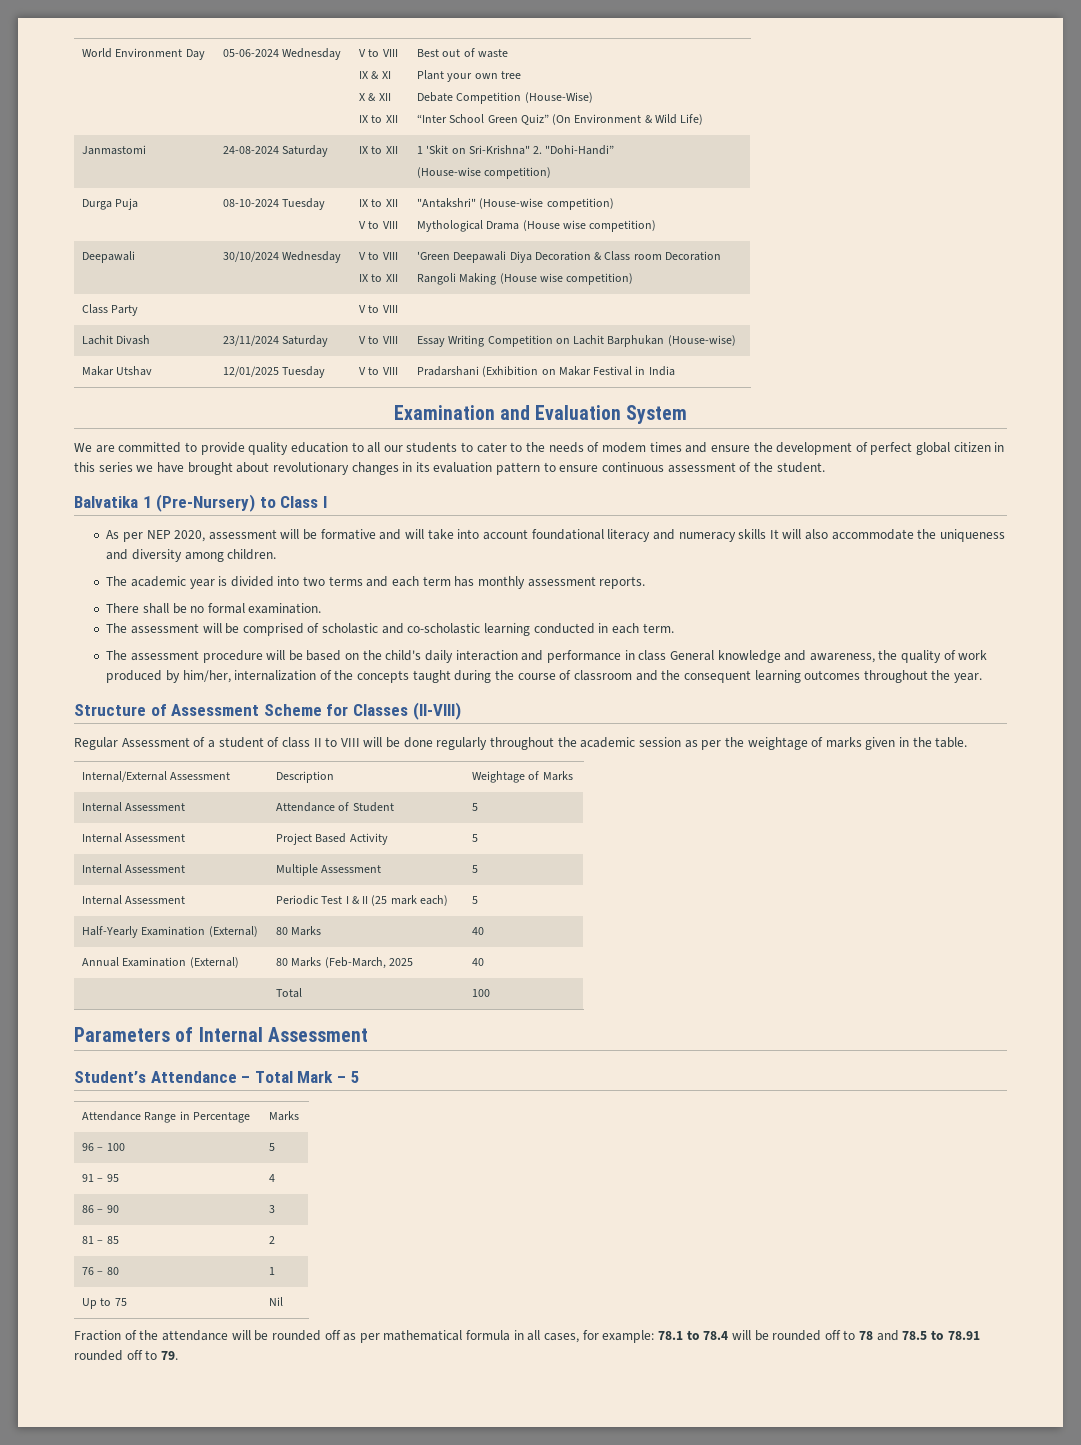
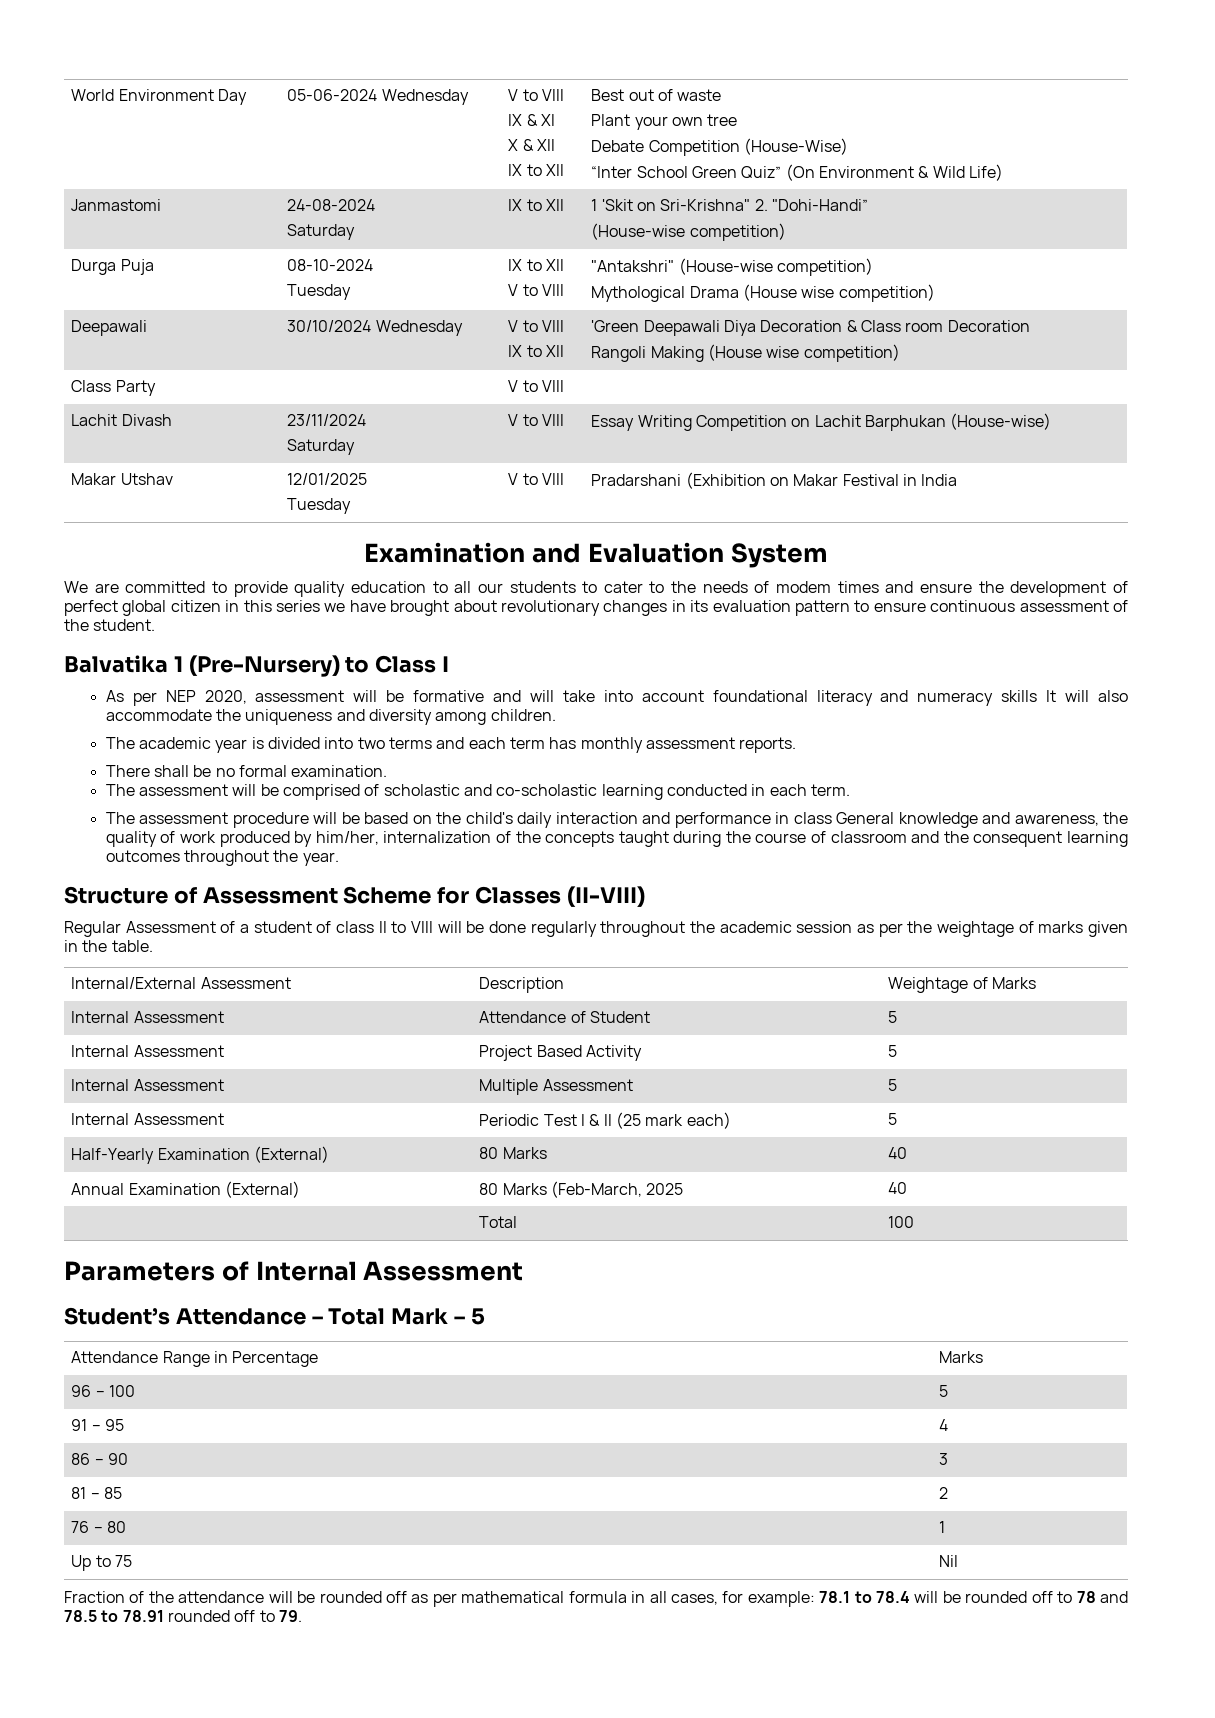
- Janmastomi | 24-08-2024 Saturday | IX to XII | 1 'Skit on Sri-Krishna" 2. "Dohi-Handi”
+ Janmastomi | 24-08-2024
+ Saturday | IX to XII | 1 'Skit on Sri-Krishna" 2. "Dohi-Handi”
- Durga Puja | 08-10-2024 Tuesday | IX to XII
+ Durga Puja | 08-10-2024
+ Tuesday | IX to XII
- Lachit Divash | 23/11/2024 Saturday | V to VIII | Essay Writing Competition on Lachit Barphukan (House-wise)
+ Lachit Divash | 23/11/2024
+ Saturday | V to VIII | Essay Writing Competition on Lachit Barphukan (House-wise)
- Makar Utshav | 12/01/2025 Tuesday | V to VIII | Pradarshani (Exhibition on Makar Festival in India
+ Makar Utshav | 12/01/2025
+ Tuesday | V to VIII | Pradarshani (Exhibition on Makar Festival in India

